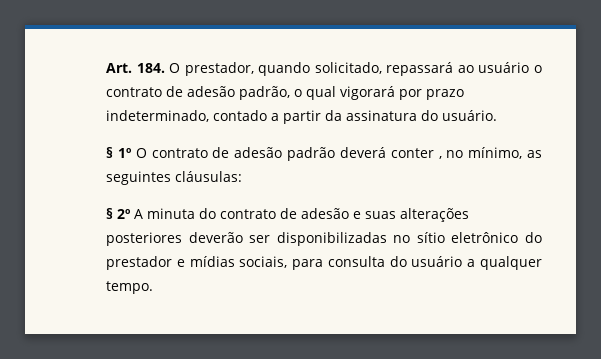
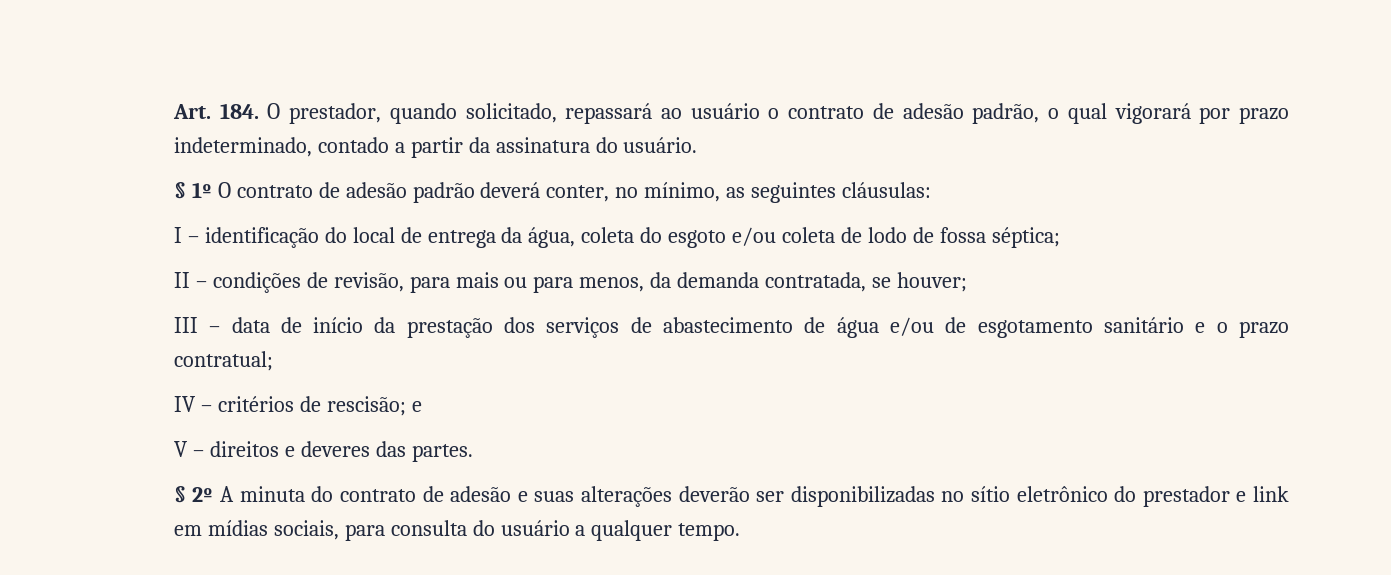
- § 1º O contrato de adesão padrão deverá conter , no mínimo, as seguintes cláusulas:
+ § 1º O contrato de adesão padrão deverá conter, no mínimo, as seguintes cláusulas:
+ I – identificação do local de entrega da água, coleta do esgoto e/ou coleta de lodo de fossa séptica;
+ II – condições de revisão, para mais ou para menos, da demanda contratada, se houver;
+ III – data de início da prestação dos serviços de abastecimento de água e/ou de esgotamento sanitário e o prazo contratual;
+ IV – critérios de rescisão; e
+ V – direitos e deveres das partes.
- § 2º A minuta do contrato de adesão e suas alterações posteriores deverão ser disponibilizadas no sítio eletrônico do prestador e mídias sociais, para consulta do usuário a qualquer tempo.
+ § 2º A minuta do contrato de adesão e suas alterações deverão ser disponibilizadas no sítio eletrônico do prestador e link em mídias sociais, para consulta do usuário a qualquer tempo.

